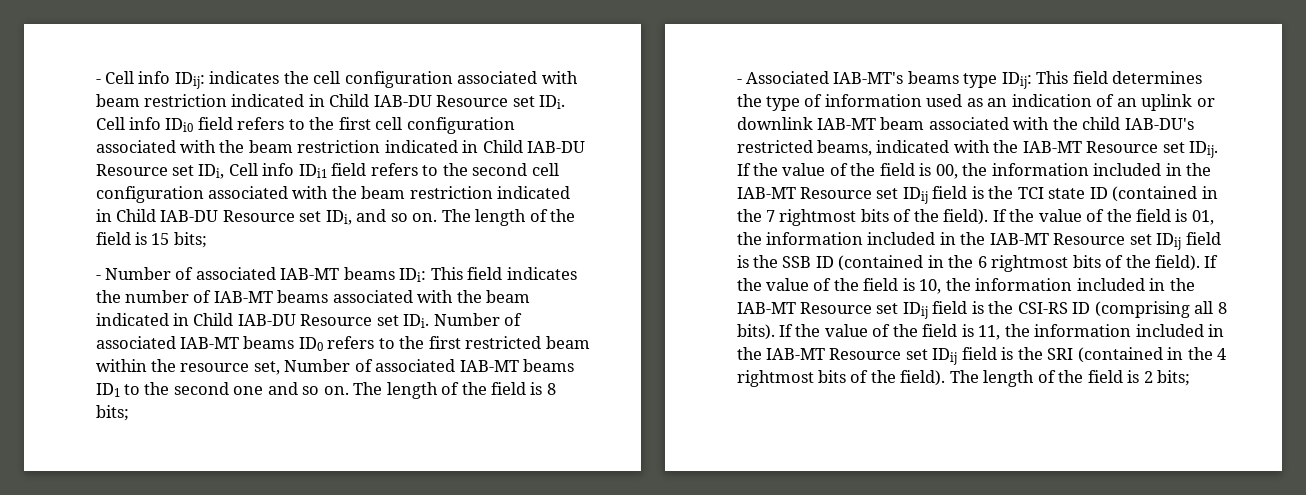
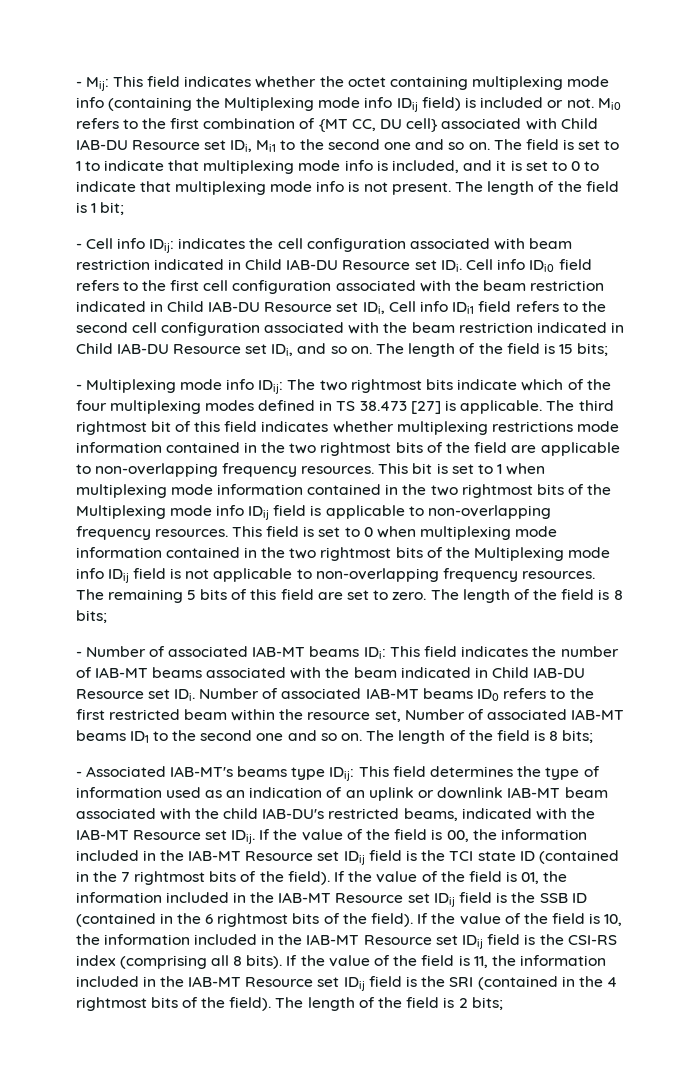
+ - Mij: This field indicates whether the octet containing multiplexing mode info (containing the Multiplexing mode info IDij field) is included or not. Mi0 refers to the first combination of {MT CC, DU cell} associated with Child IAB-DU Resource set IDi, Mi1 to the second one and so on. The field is set to 1 to indicate that multiplexing mode info is included, and it is set to 0 to indicate that multiplexing mode info is not present. The length of the field is 1 bit;
+ - Multiplexing mode info IDij: The two rightmost bits indicate which of the four multiplexing modes defined in TS 38.473 [27] is applicable. The third rightmost bit of this field indicates whether multiplexing restrictions mode information contained in the two rightmost bits of the field are applicable to non-overlapping frequency resources. This bit is set to 1 when multiplexing mode information contained in the two rightmost bits of the Multiplexing mode info IDij field is applicable to non-overlapping frequency resources. This field is set to 0 when multiplexing mode information contained in the two rightmost bits of the Multiplexing mode info IDij field is not applicable to non-overlapping frequency resources. The remaining 5 bits of this field are set to zero. The length of the field is 8 bits;
- If the value of the field is 10, the information included in the IAB-MT Resource set IDij field is the CSI-RS ID (comprising all 8 bits).
+ If the value of the field is 10, the information included in the IAB-MT Resource set IDij field is the CSI-RS index (comprising all 8 bits).

